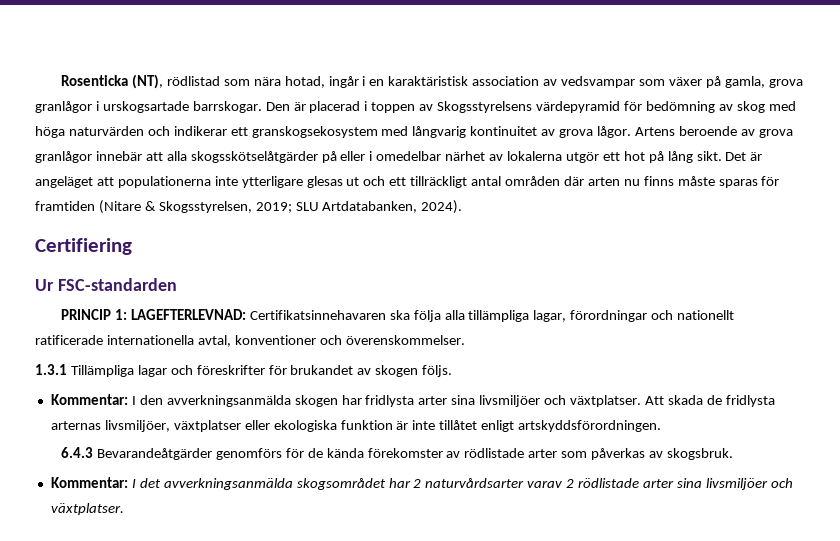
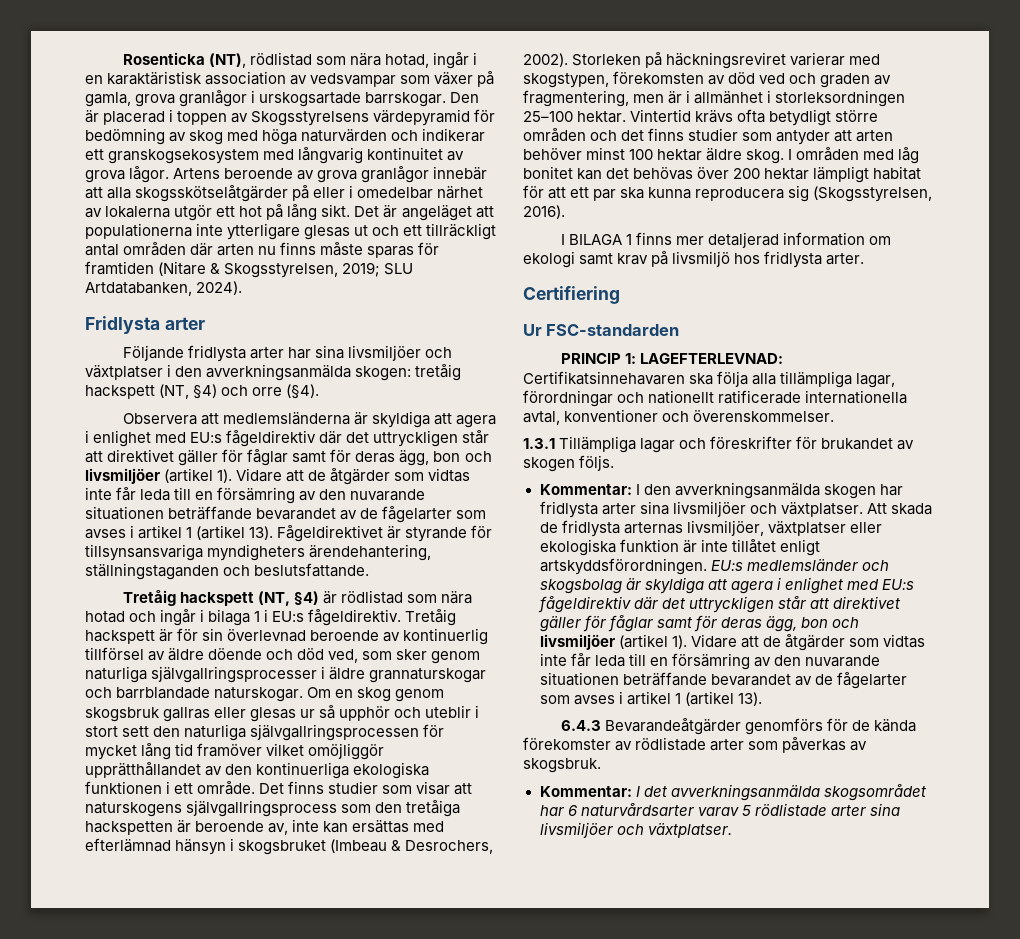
+ Fridlysta arter
+ Följande fridlysta arter har sina livsmiljöer och växtplatser i den avverkningsanmälda skogen: tretåig hackspett (NT, §4) och orre (§4).
+ Observera att medlemsländerna är skyldiga att agera i enlighet med EU:s fågeldirektiv där det uttryckligen står att direktivet gäller för fåglar samt för deras ägg, bon och livsmiljöer (artikel 1). Vidare att de åtgärder som vidtas inte får leda till en försämring av den nuvarande situationen beträffande bevarandet av de fågelarter som avses i artikel 1 (artikel 13). Fågeldirektivet är styrande för tillsynsansvariga myndigheters ärendehantering, ställningstaganden och beslutsfattande.
+ Tretåig hackspett (NT, §4) är rödlistad som nära hotad och ingår i bilaga 1 i EU:s fågeldirektiv. Tretåig hackspett är för sin överlevnad beroende av kontinuerlig tillförsel av äldre döende och död ved, som sker genom naturliga självgallringsprocesser i äldre grannaturskogar och barrblandade naturskogar. Om en skog genom skogsbruk gallras eller glesas ur så upphör och uteblir i stort sett den naturliga självgallringsprocessen för mycket lång tid framöver vilket omöjliggör upprätthållandet av den kontinuerliga ekologiska funktionen i ett område. Det finns studier som visar att naturskogens självgallringsprocess som den tretåiga hackspetten är beroende av, inte kan ersättas med efterlämnad hänsyn i skogsbruket (Imbeau & Desrochers, 2002). Storleken på häckningsreviret varierar med skogstypen, förekomsten av död ved och graden av fragmentering, men är i allmänhet i storleksordningen 25–100 hektar. Vintertid krävs ofta betydligt större områden och det finns studier som antyder att arten behöver minst 100 hektar äldre skog. I områden med låg bonitet kan det behövas över 200 hektar lämpligt habitat för att ett par ska kunna reproducera sig (Skogsstyrelsen, 2016).
+ I BILAGA 1 finns mer detaljerad information om ekologi samt krav på livsmiljö hos fridlysta arter.
+ EU:s medlemsländer och skogsbolag är skyldiga att agera i enlighet med EU:s fågeldirektiv där det uttryckligen står att direktivet gäller för fåglar samt för deras ägg, bon och livsmiljöer (artikel 1). Vidare att de åtgärder som vidtas inte får leda till en försämring av den nuvarande situationen beträffande bevarandet av de fågelarter som avses i artikel 1 (artikel 13).
- Kommentar: I det avverkningsanmälda skogsområdet har 2 naturvårdsarter varav 2 rödlistade arter sina livsmiljöer och växtplatser.
+ Kommentar: I det avverkningsanmälda skogsområdet har 6 naturvårdsarter varav 5 rödlistade arter sina livsmiljöer och växtplatser.

